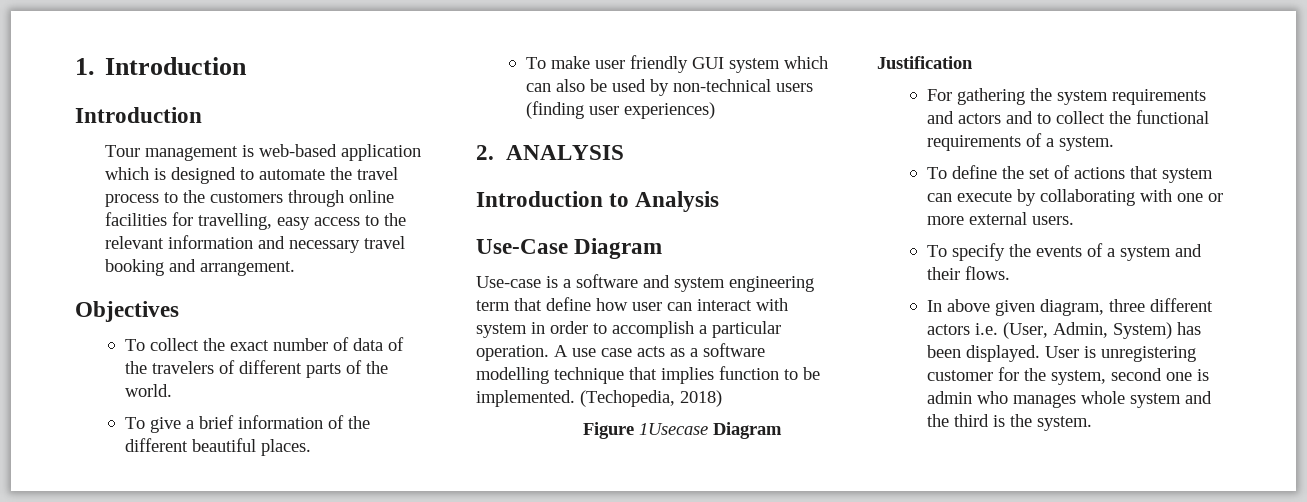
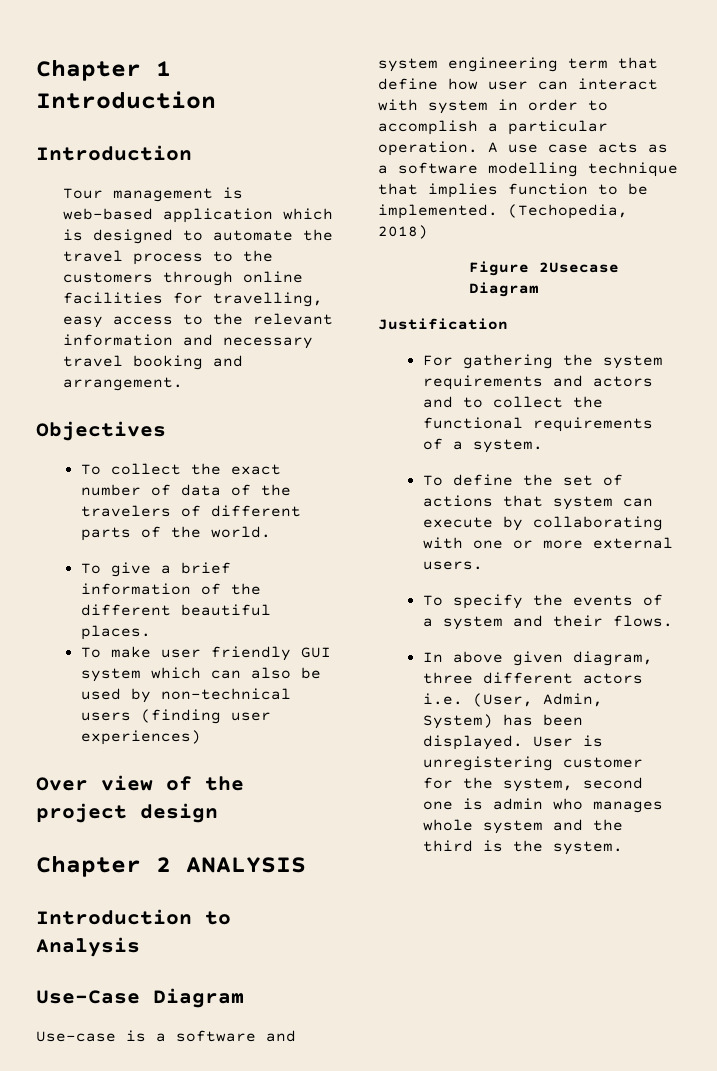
- 1. Introduction
+ Chapter 1 Introduction
- 2. ANALYSIS
+ Over view of the project design
+ Chapter 2 ANALYSIS
- Figure 1Usecase Diagram
+ Figure 2Usecase Diagram

